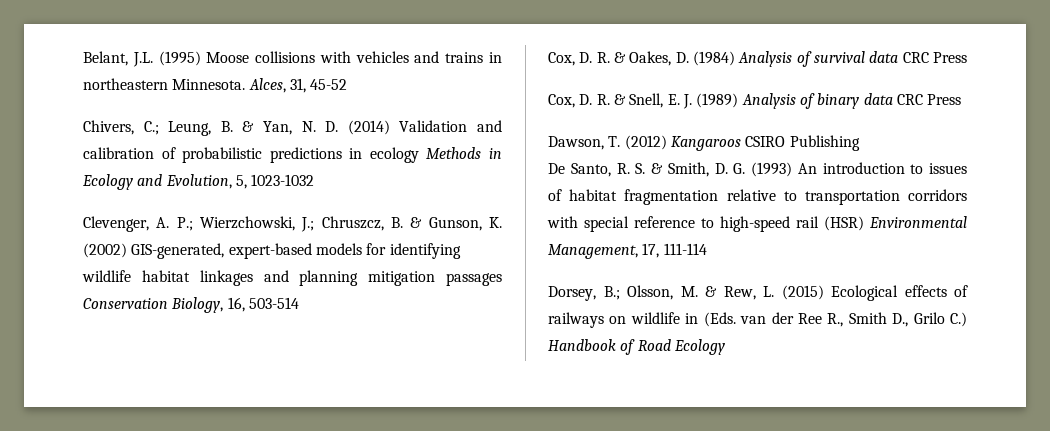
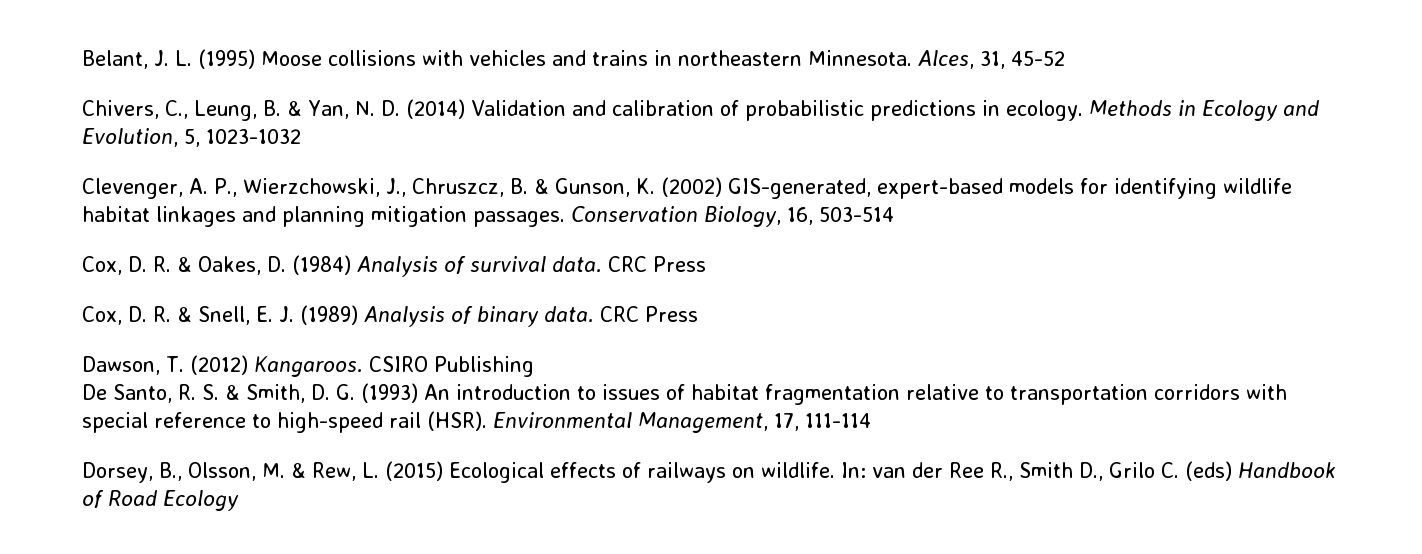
- Belant, J.L. (1995) Moose collisions with vehicles and trains in northeastern Minnesota.
+ Belant, J. L. (1995) Moose collisions with vehicles and trains in northeastern Minnesota.
- Chivers, C.; Leung, B. & Yan, N. D. (2014) Validation and calibration of probabilistic predictions in ecology Methods in Ecology and Evolution, 5, 1023-1032
+ Chivers, C., Leung, B. & Yan, N. D. (2014) Validation and calibration of probabilistic predictions in ecology. Methods in Ecology and Evolution, 5, 1023-1032
- Clevenger, A. P.; Wierzchowski, J.; Chruszcz, B. & Gunson, K. (2002) GIS-generated, expert-based models for identifying wildlife habitat linkages and planning mitigation passages Conservation Biology, 16, 503-514
+ Clevenger, A. P., Wierzchowski, J., Chruszcz, B. & Gunson, K. (2002) GIS-generated, expert-based models for identifying wildlife habitat linkages and planning mitigation passages. Conservation Biology, 16, 503-514
- Cox, D. R. & Oakes, D. (1984) Analysis of survival data CRC Press
+ Cox, D. R. & Oakes, D. (1984) Analysis of survival data. CRC Press
- Cox, D. R. & Snell, E. J. (1989) Analysis of binary data CRC Press
+ Cox, D. R. & Snell, E. J. (1989) Analysis of binary data. CRC Press
- Dawson, T. (2012) Kangaroos CSIRO Publishing
+ Dawson, T. (2012) Kangaroos. CSIRO Publishing
- De Santo, R. S. & Smith, D. G. (1993) An introduction to issues of habitat fragmentation relative to transportation corridors with special reference to high-speed rail (HSR) Environmental Management, 17, 111-114
+ De Santo, R. S. & Smith, D. G. (1993) An introduction to issues of habitat fragmentation relative to transportation corridors with special reference to high-speed rail (HSR). Environmental Management, 17, 111-114
- Dorsey, B.; Olsson, M. & Rew, L. (2015) Ecological effects of railways on wildlife in (Eds. van der Ree R., Smith D., Grilo C.) Handbook of Road Ecology
+ Dorsey, B., Olsson, M. & Rew, L. (2015) Ecological effects of railways on wildlife. In: van der Ree R., Smith D., Grilo C. (eds) Handbook of Road Ecology

